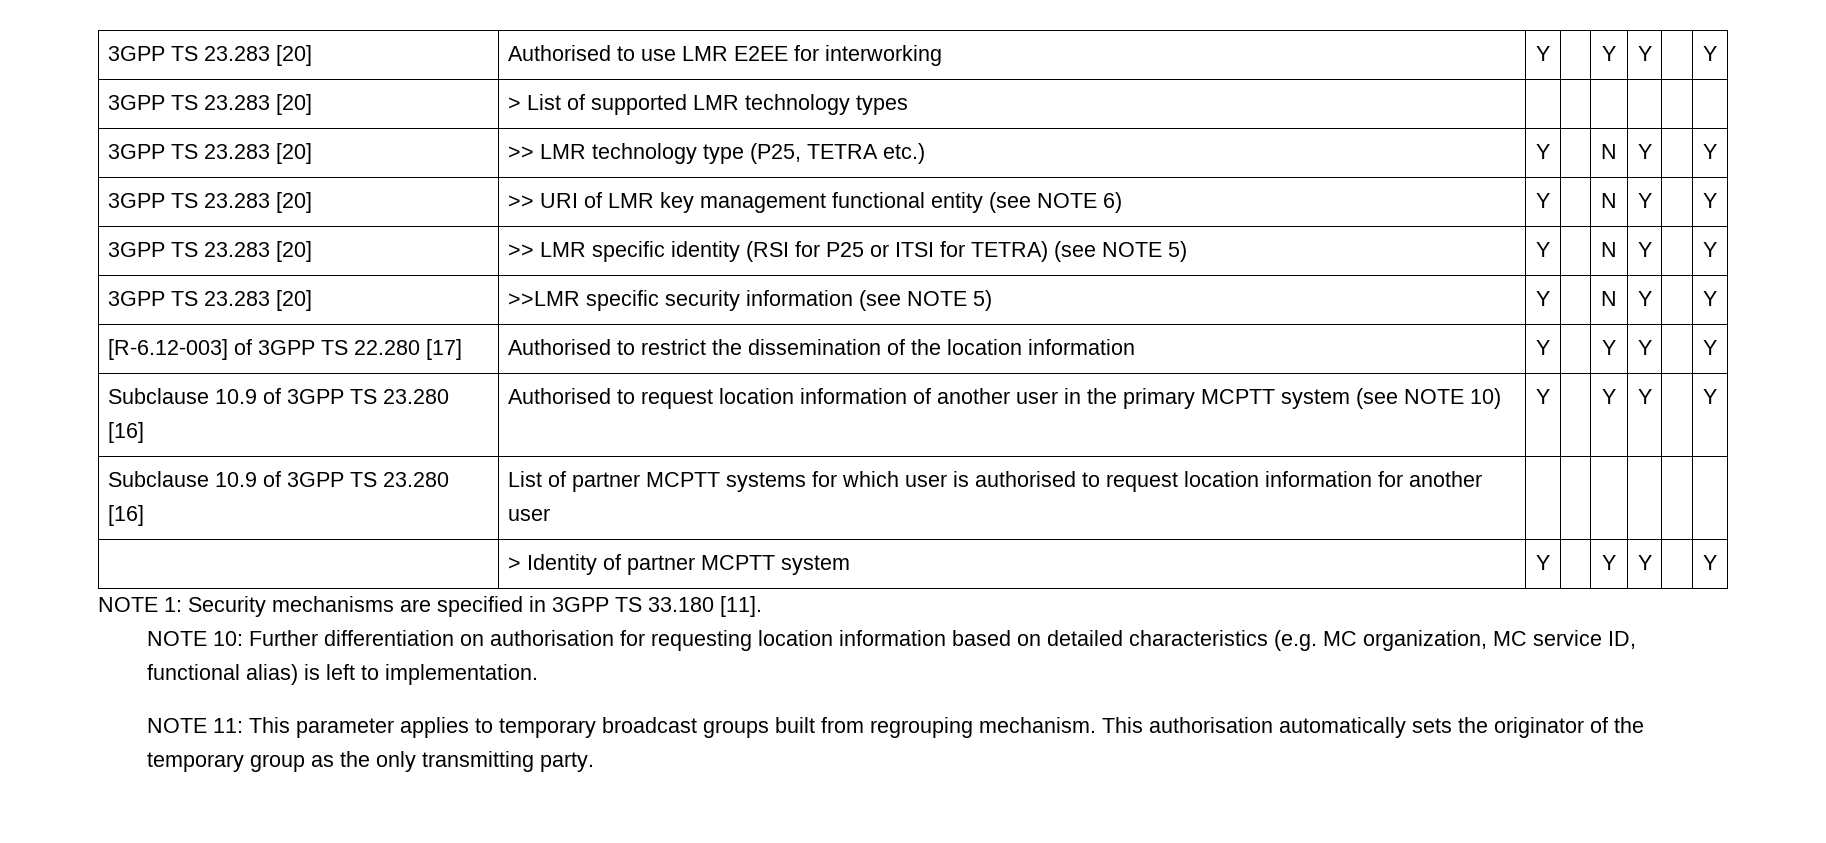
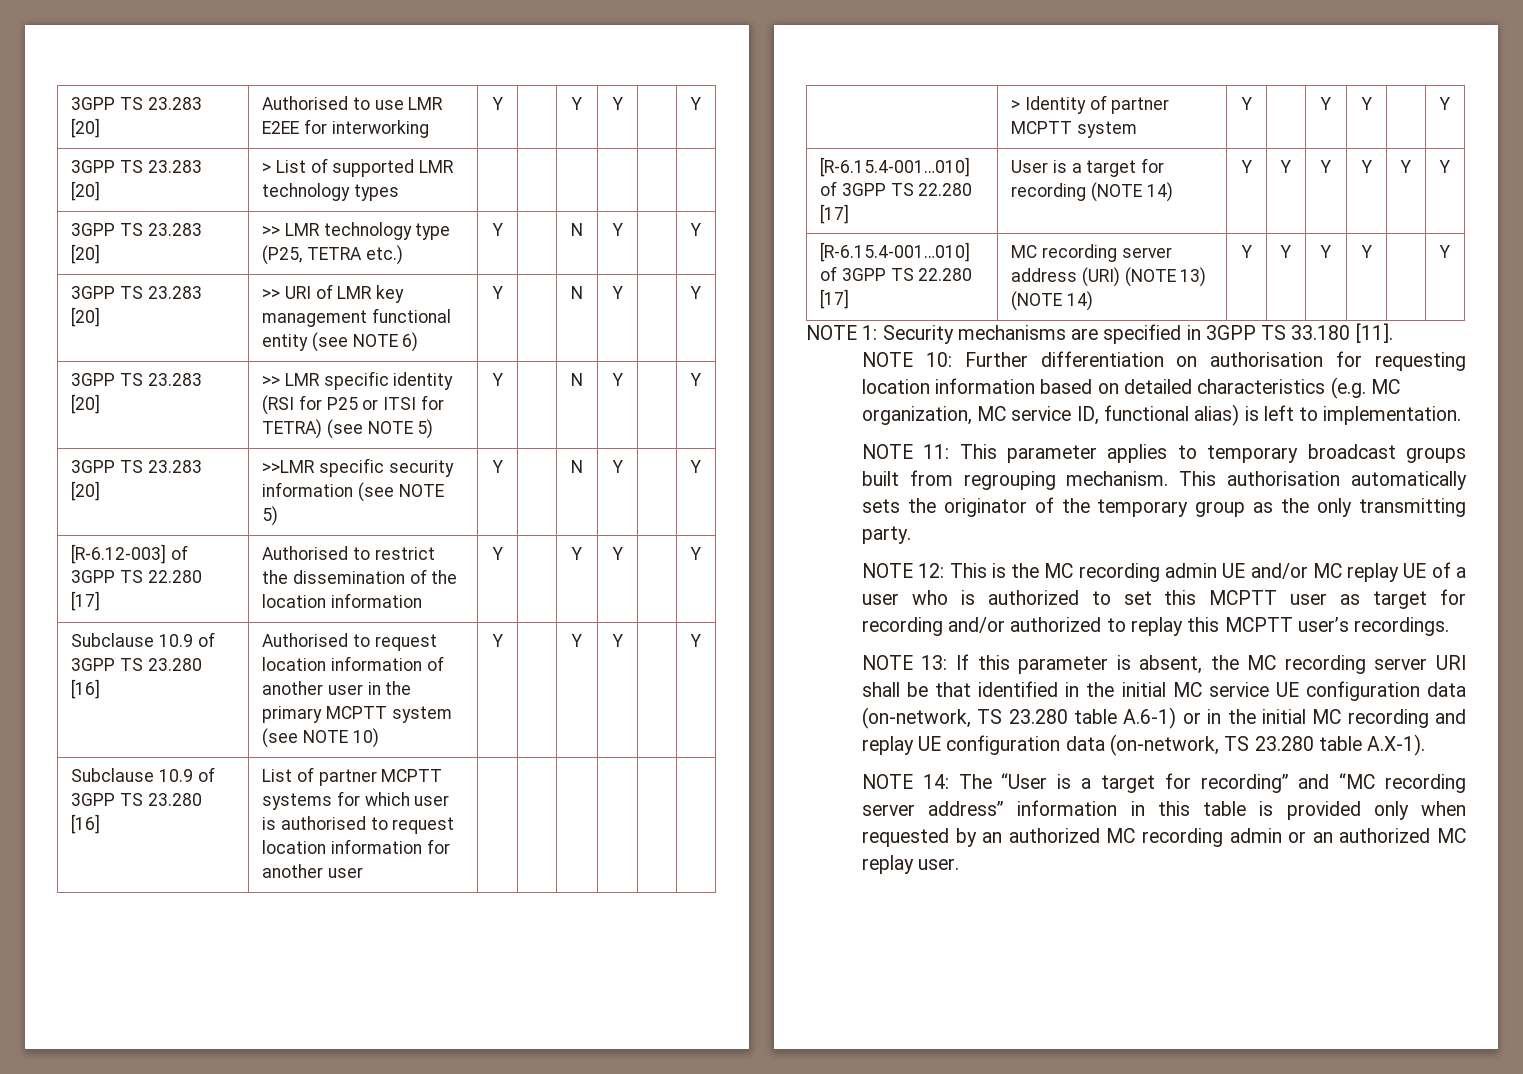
+ [R-6.15.4-001…010] of 3GPP TS 22.280 [17] | User is a target for recording (NOTE 14) | Y | Y | Y | Y | Y | Y
+ [R-6.15.4-001…010] of 3GPP TS 22.280 [17] | MC recording server address (URI) (NOTE 13) (NOTE 14) | Y | Y | Y | Y | | Y
+ NOTE 12: This is the MC recording admin UE and/or MC replay UE of a user who is authorized to set this MCPTT user as target for recording and/or authorized to replay this MCPTT user’s recordings.
+ NOTE 13: If this parameter is absent, the MC recording server URI shall be that identified in the initial MC service UE configuration data (on-network, TS 23.280 table A.6-1) or in the initial MC recording and replay UE configuration data (on-network, TS 23.280 table A.X-1).
+ NOTE 14: The “User is a target for recording” and “MC recording server address” information in this table is provided only when requested by an authorized MC recording admin or an authorized MC replay user.

